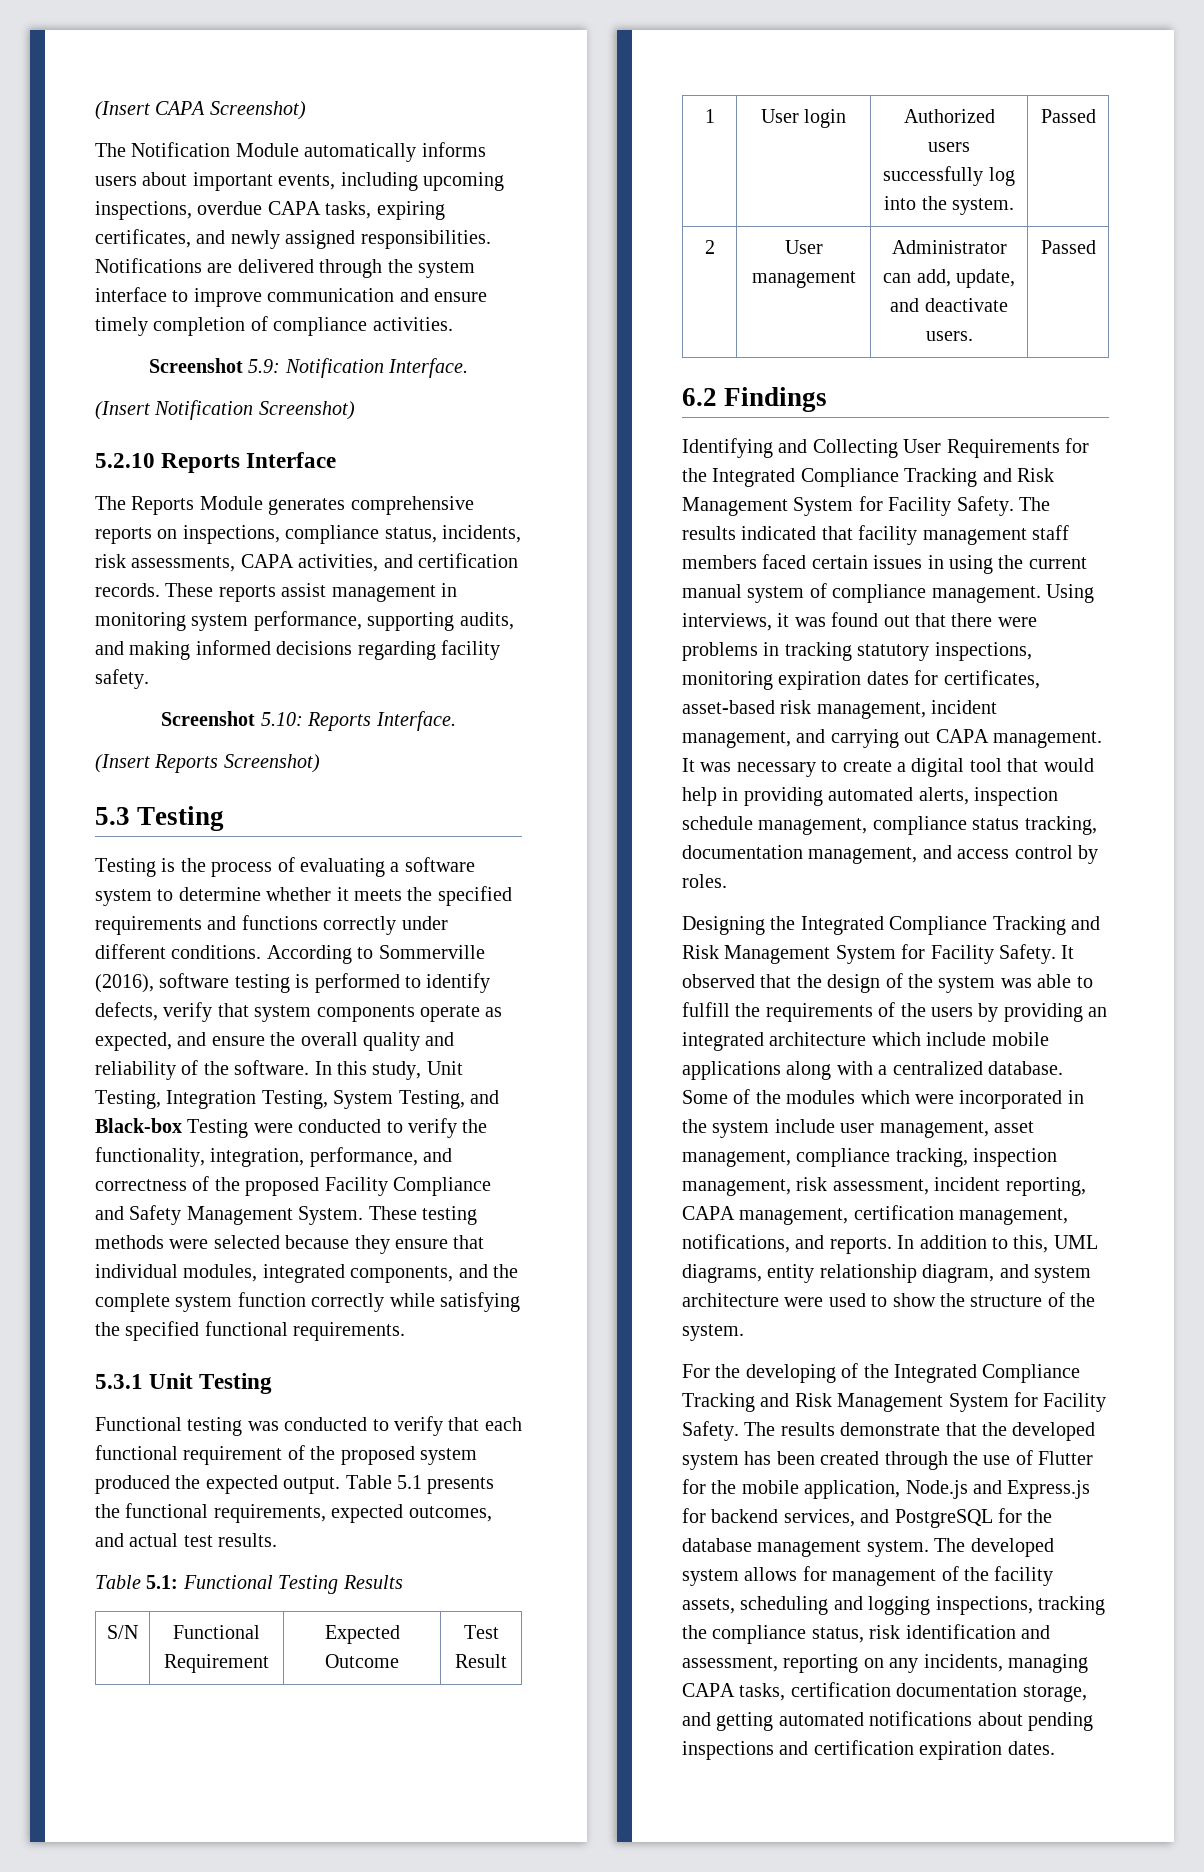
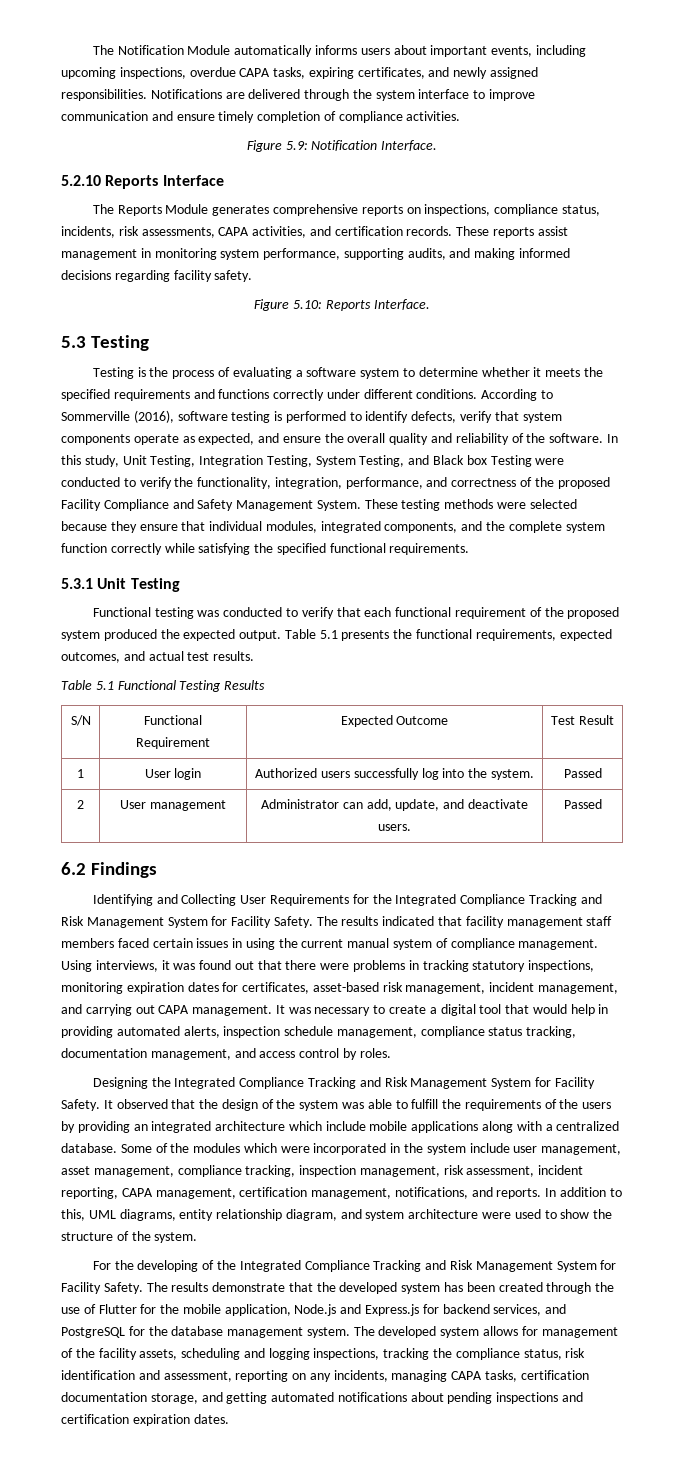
- (Insert CAPA Screenshot)
- Screenshot 5.9: Notification Interface.
+ Figure 5.9: Notification Interface.
- (Insert Notification Screenshot)
- Screenshot 5.10: Reports Interface.
+ Figure 5.10: Reports Interface.
- (Insert Reports Screenshot)
- In this study, Unit Testing, Integration Testing, System Testing, and Black-box Testing were conducted to verify the functionality, integration, performance, and correctness of the proposed Facility Compliance and Safety Management System.
+ In this study, Unit Testing, Integration Testing, System Testing, and Black box Testing were conducted to verify the functionality, integration, performance, and correctness of the proposed Facility Compliance and Safety Management System.
- Table 5.1: Functional Testing Results
+ Table 5.1 Functional Testing Results

